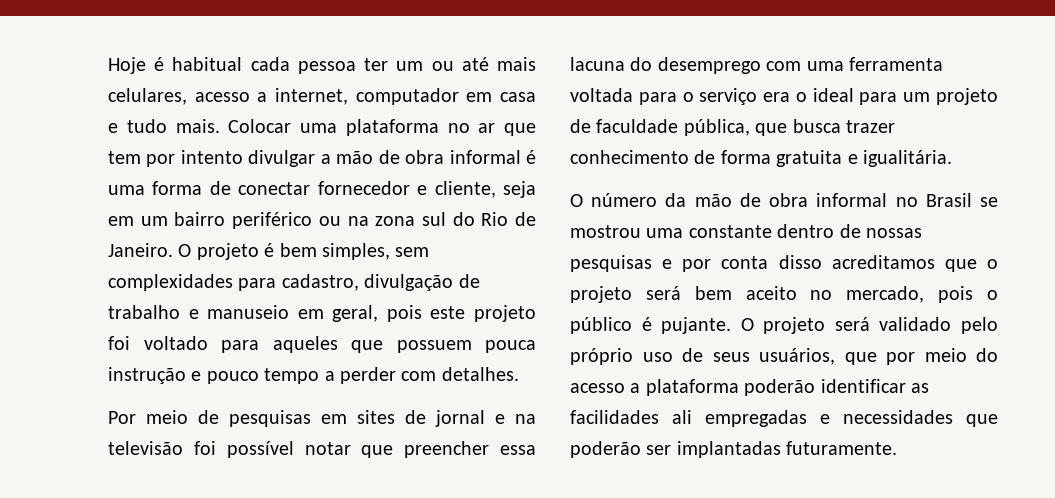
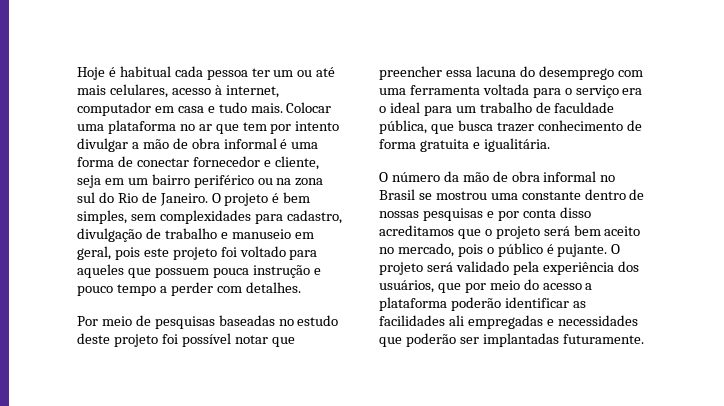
- Hoje é habitual cada pessoa ter um ou até mais celulares, acesso a internet, computador em casa e tudo mais.
+ Hoje é habitual cada pessoa ter um ou até mais celulares, acesso à internet, computador em casa e tudo mais.
- Por meio de pesquisas em sites de jornal e na televisão foi possível notar que preencher essa lacuna do desemprego com uma ferramenta voltada para o serviço era o ideal para um projeto de faculdade pública, que busca trazer conhecimento de forma gratuita e igualitária.
+ Por meio de pesquisas baseadas no estudo deste projeto foi possível notar que preencher essa lacuna do desemprego com uma ferramenta voltada para o serviço era o ideal para um trabalho de faculdade pública, que busca trazer conhecimento de forma gratuita e igualitária.
- O projeto será validado pelo próprio uso de seus usuários, que por meio do acesso a plataforma poderão identificar as facilidades ali empregadas e necessidades que poderão ser implantadas futuramente.
+ O projeto será validado pela experiência dos usuários, que por meio do acesso a plataforma poderão identificar as facilidades ali empregadas e necessidades que poderão ser implantadas futuramente.

